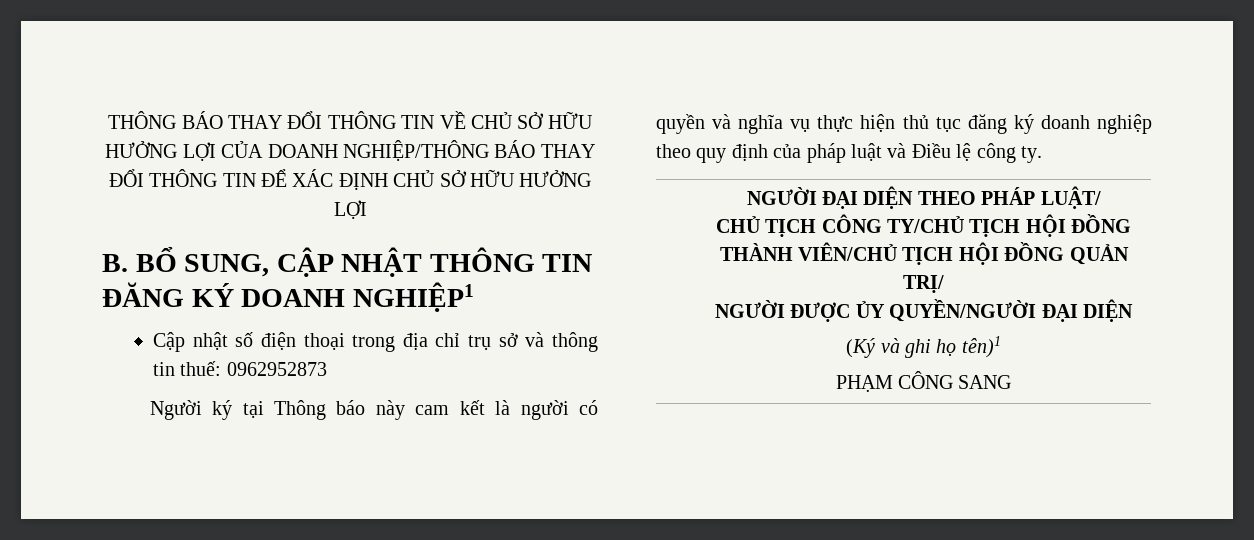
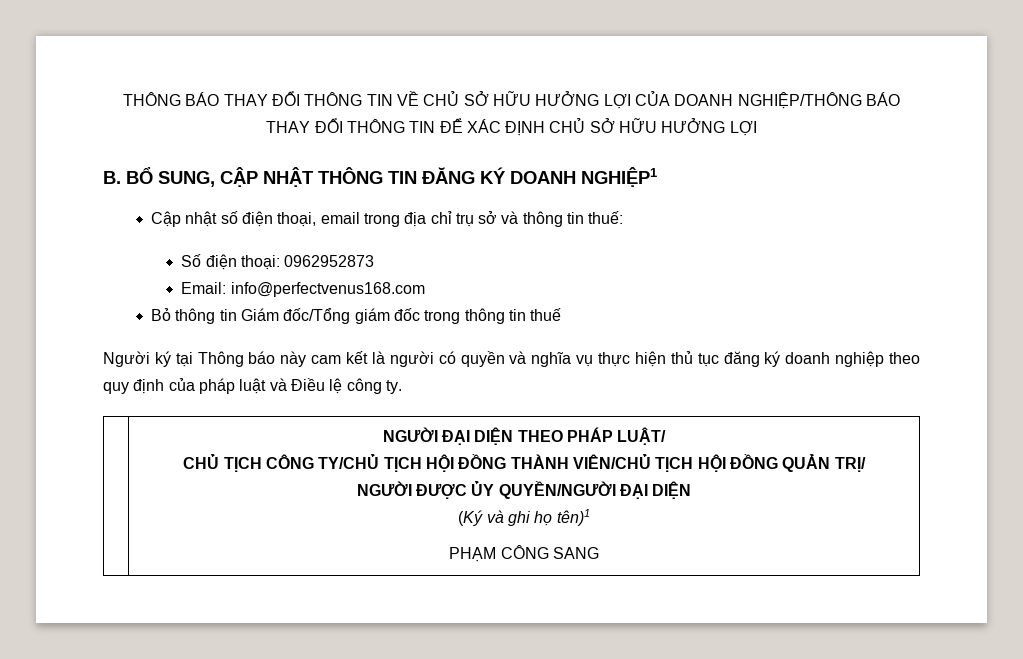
- Cập nhật số điện thoại trong địa chỉ trụ sở và thông tin thuế: 0962952873
+ Cập nhật số điện thoại, email trong địa chỉ trụ sở và thông tin thuế:
+ Số điện thoại: 0962952873
+ Email: info@perfectvenus168.com
+ Bỏ thông tin Giám đốc/Tổng giám đốc trong thông tin thuế

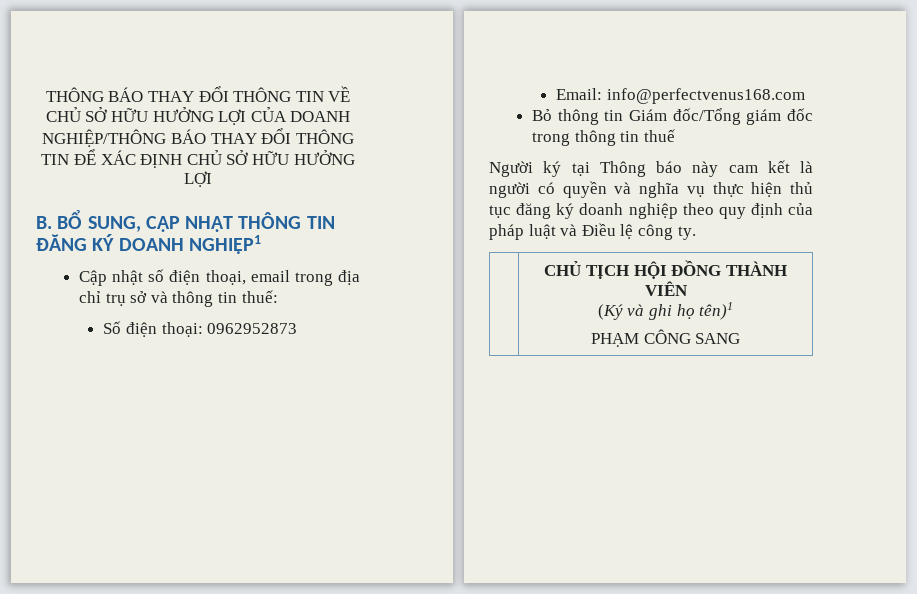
- | NGƯỜI ĐẠI DIỆN THEO PHÁP LUẬT/
- CHỦ TỊCH CÔNG TY/CHỦ TỊCH HỘI ĐỒNG THÀNH VIÊN/CHỦ TỊCH HỘI ĐỒNG QUẢN TRỊ/
- NGƯỜI ĐƯỢC ỦY QUYỀN/NGƯỜI ĐẠI DIỆN
+ | CHỦ TỊCH HỘI ĐỒNG THÀNH VIÊN

